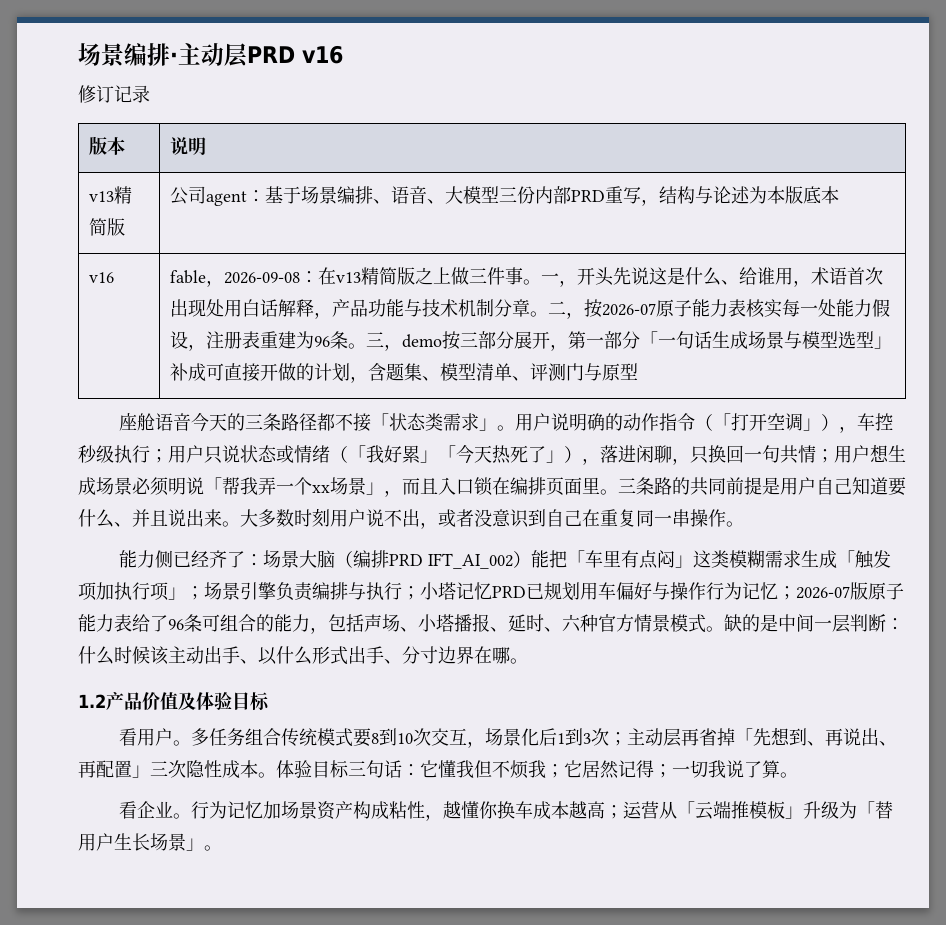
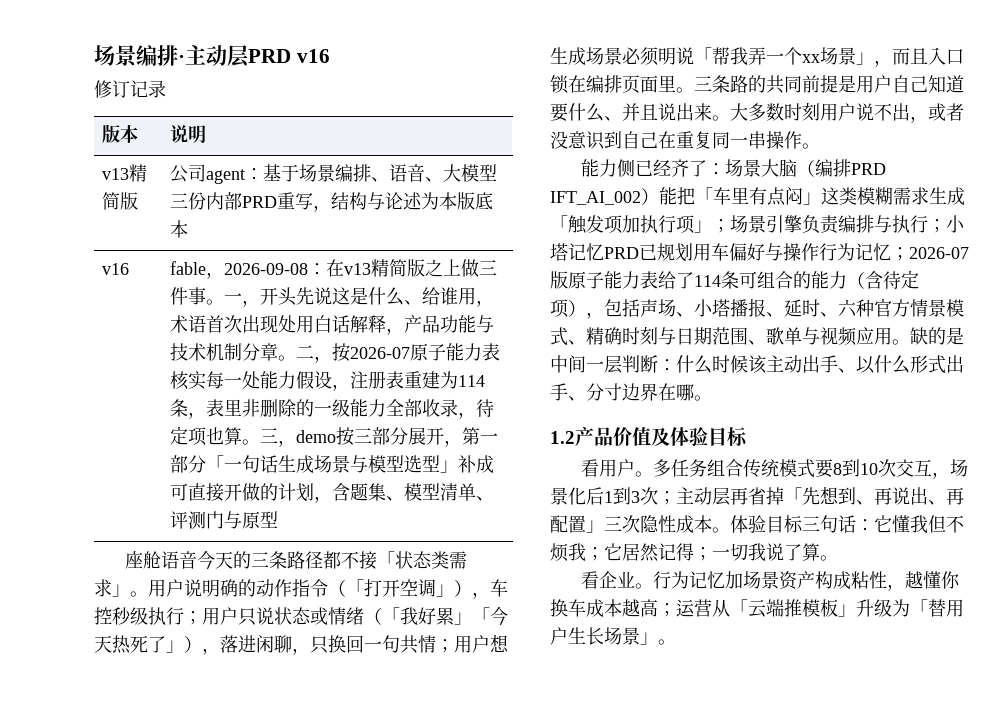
- 二，按2026-07原子能力表核实每一处能力假设，注册表重建为96条。
+ 二，按2026-07原子能力表核实每一处能力假设，注册表重建为114条，表里非删除的一级能力全部收录，待定项也算。
- 能力侧已经齐了：场景大脑（编排PRD IFT_AI_002）能把「车里有点闷」这类模糊需求生成「触发项加执行项」；场景引擎负责编排与执行；小塔记忆PRD已规划用车偏好与操作行为记忆；2026-07版原子能力表给了96条可组合的能力，包括声场、小塔播报、延时、六种官方情景模式。
+ 能力侧已经齐了：场景大脑（编排PRD IFT_AI_002）能把「车里有点闷」这类模糊需求生成「触发项加执行项」；场景引擎负责编排与执行；小塔记忆PRD已规划用车偏好与操作行为记忆；2026-07版原子能力表给了114条可组合的能力（含待定项），包括声场、小塔播报、延时、六种官方情景模式、精确时刻与日期范围、歌单与视频应用。

